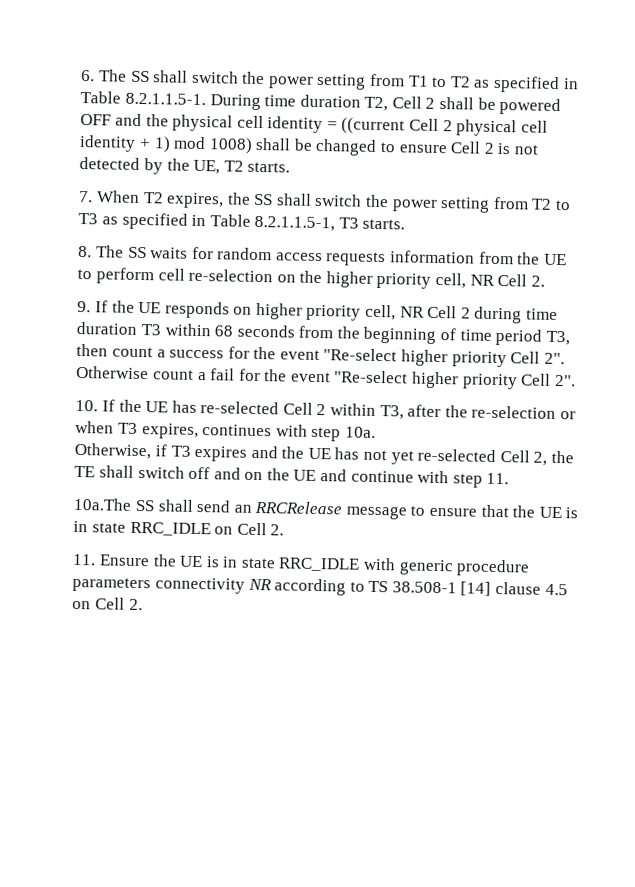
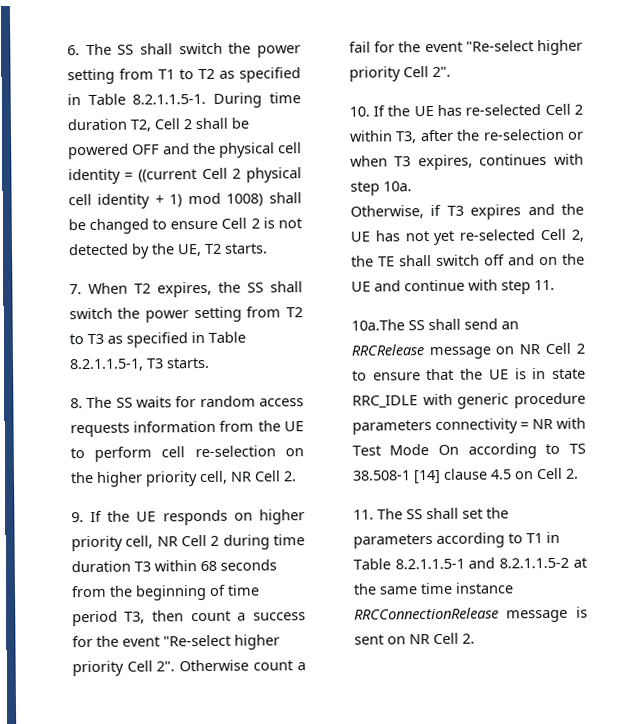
- 10a.The SS shall send an RRCRelease message to ensure that the UE is in state RRC_IDLE on Cell 2.
- 11. Ensure the UE is in state RRC_IDLE with generic procedure parameters connectivity NR according to TS 38.508-1 [14] clause 4.5 on Cell 2.
+ 10a.The SS shall send an RRCRelease message on NR Cell 2 to ensure that the UE is in state RRC_IDLE with generic procedure parameters connectivity = NR with Test Mode On according to TS 38.508-1 [14] clause 4.5 on Cell 2.
+ 11. The SS shall set the parameters according to T1 in Table 8.2.1.1.5-1 and 8.2.1.1.5-2 at the same time instance RRCConnectionRelease message is sent on NR Cell 2.

